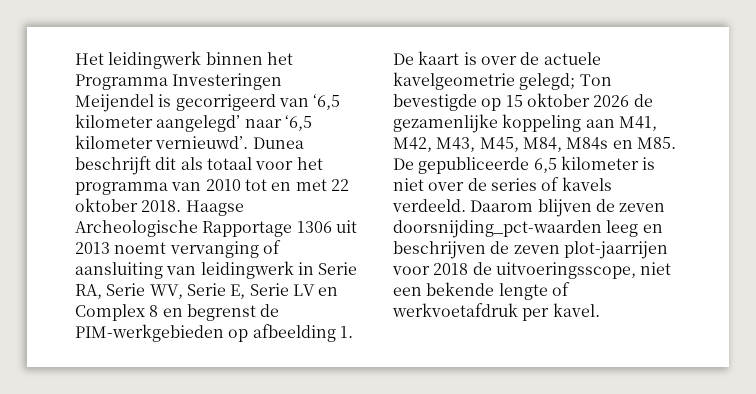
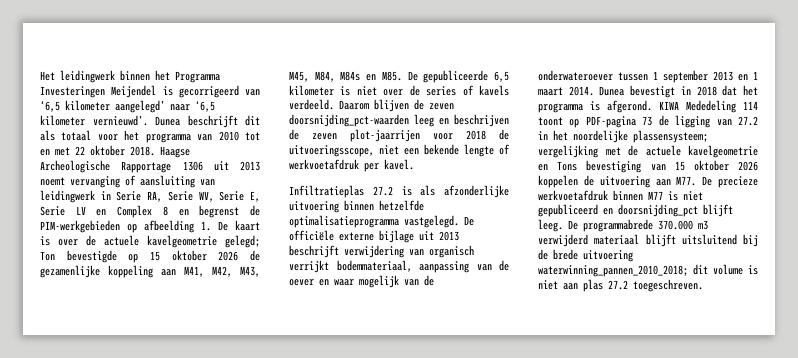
+ Infiltratieplas 27.2 is als afzonderlijke uitvoering binnen hetzelfde optimalisatieprogramma vastgelegd. De officiële externe bijlage uit 2013 beschrijft verwijdering van organisch verrijkt bodemmateriaal, aanpassing van de oever en waar mogelijk van de onderwateroever tussen 1 september 2013 en 1 maart 2014. Dunea bevestigt in 2018 dat het programma is afgerond. KIWA Mededeling 114 toont op PDF-pagina 73 de ligging van 27.2 in het noordelijke plassensysteem; vergelijking met de actuele kavelgeometrie en Tons bevestiging van 15 oktober 2026 koppelen de uitvoering aan M77. De precieze werkvoetafdruk binnen M77 is niet gepubliceerd en doorsnijding_pct blijft leeg. De programmabrede 370.000 m3 verwijderd materiaal blijft uitsluitend bij de brede uitvoering waterwinning_pannen_2010_2018; dit volume is niet aan plas 27.2 toegeschreven.

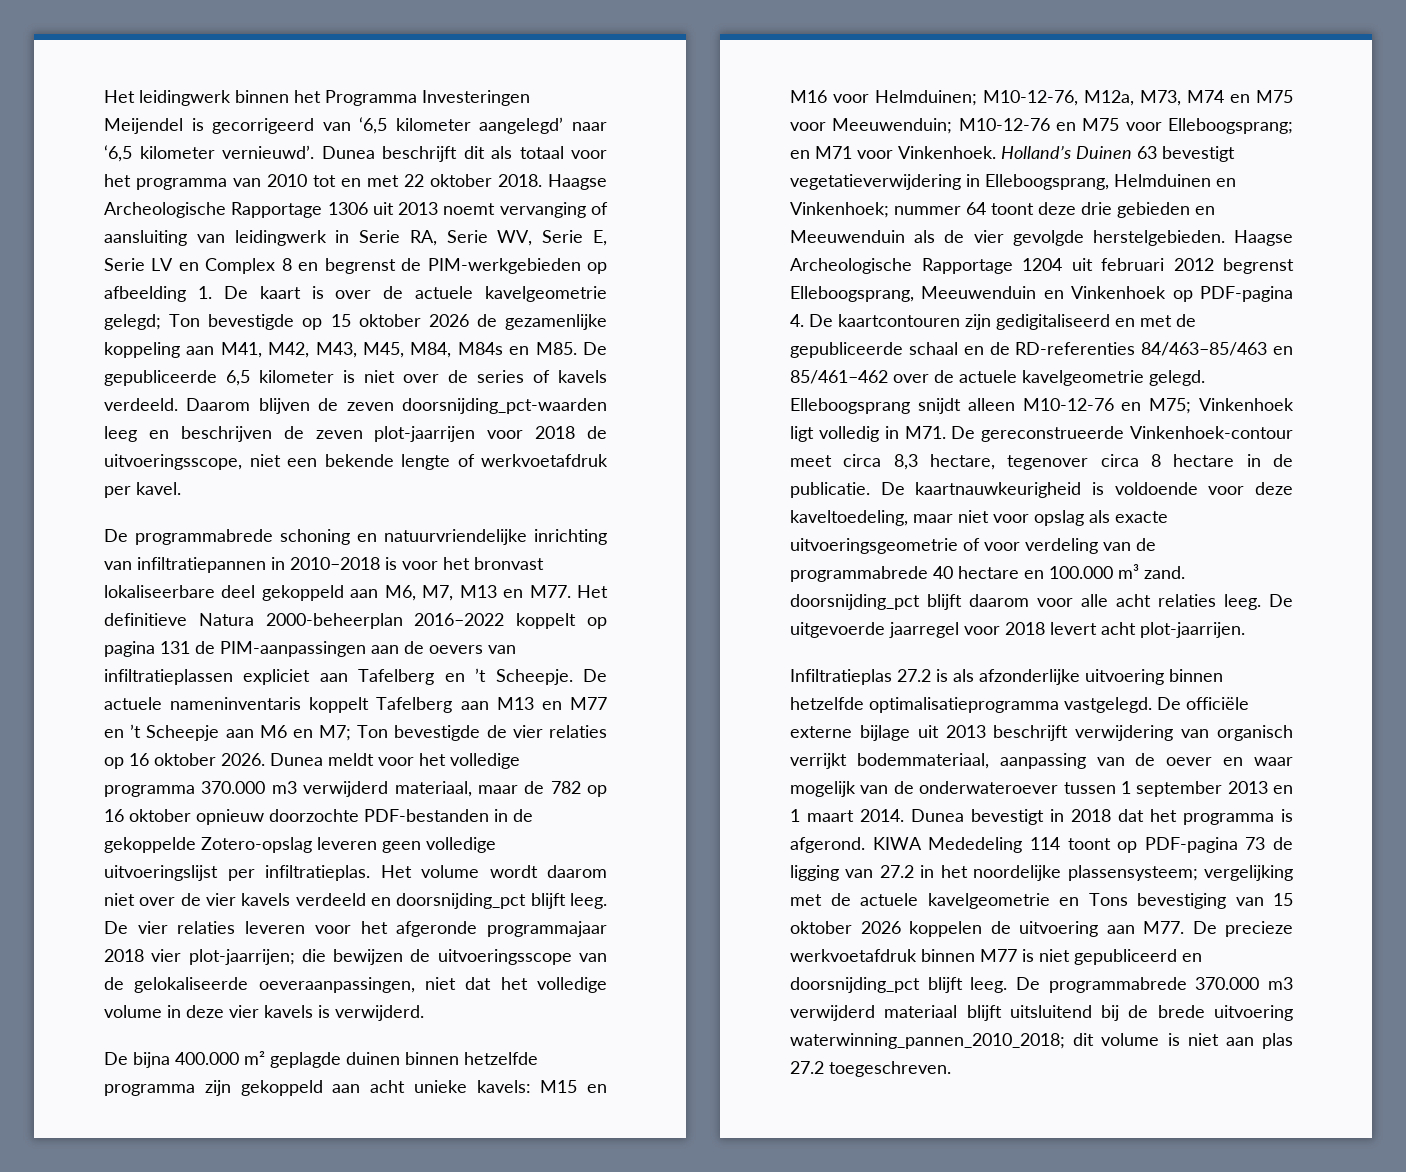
+ De programmabrede schoning en natuurvriendelijke inrichting van infiltratiepannen in 2010–2018 is voor het bronvast lokaliseerbare deel gekoppeld aan M6, M7, M13 en M77. Het definitieve Natura 2000-beheerplan 2016–2022 koppelt op pagina 131 de PIM-aanpassingen aan de oevers van infiltratieplassen expliciet aan Tafelberg en ’t Scheepje. De actuele nameninventaris koppelt Tafelberg aan M13 en M77 en ’t Scheepje aan M6 en M7; Ton bevestigde de vier relaties op 16 oktober 2026. Dunea meldt voor het volledige programma 370.000 m3 verwijderd materiaal, maar de 782 op 16 oktober opnieuw doorzochte PDF-bestanden in de gekoppelde Zotero-opslag leveren geen volledige uitvoeringslijst per infiltratieplas. Het volume wordt daarom niet over de vier kavels verdeeld en doorsnijding_pct blijft leeg. De vier relaties leveren voor het afgeronde programmajaar 2018 vier plot-jaarrijen; die bewijzen de uitvoeringsscope van de gelokaliseerde oeveraanpassingen, niet dat het volledige volume in deze vier kavels is verwijderd.
+ De bijna 400.000 m² geplagde duinen binnen hetzelfde programma zijn gekoppeld aan acht unieke kavels: M15 en M16 voor Helmduinen; M10-12-76, M12a, M73, M74 en M75 voor Meeuwenduin; M10-12-76 en M75 voor Elleboogsprang; en M71 voor Vinkenhoek. Holland’s Duinen 63 bevestigt vegetatieverwijdering in Elleboogsprang, Helmduinen en Vinkenhoek; nummer 64 toont deze drie gebieden en Meeuwenduin als de vier gevolgde herstelgebieden. Haagse Archeologische Rapportage 1204 uit februari 2012 begrenst Elleboogsprang, Meeuwenduin en Vinkenhoek op PDF-pagina 4. De kaartcontouren zijn gedigitaliseerd en met de gepubliceerde schaal en de RD-referenties 84/463–85/463 en 85/461–462 over de actuele kavelgeometrie gelegd. Elleboogsprang snijdt alleen M10-12-76 en M75; Vinkenhoek ligt volledig in M71. De gereconstrueerde Vinkenhoek-contour meet circa 8,3 hectare, tegenover circa 8 hectare in de publicatie. De kaartnauwkeurigheid is voldoende voor deze kaveltoedeling, maar niet voor opslag als exacte uitvoeringsgeometrie of voor verdeling van de programmabrede 40 hectare en 100.000 m³ zand. doorsnijding_pct blijft daarom voor alle acht relaties leeg. De uitgevoerde jaarregel voor 2018 levert acht plot-jaarrijen.

